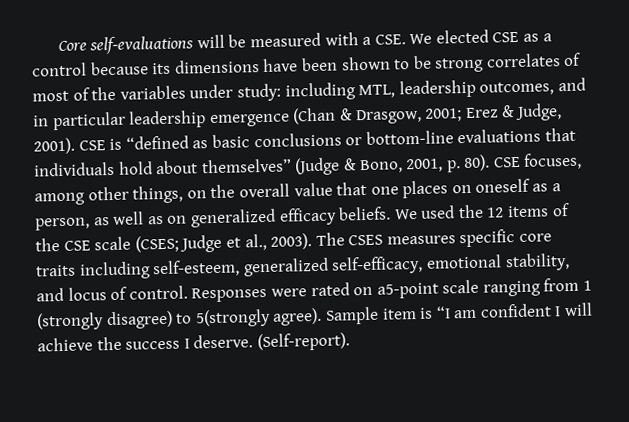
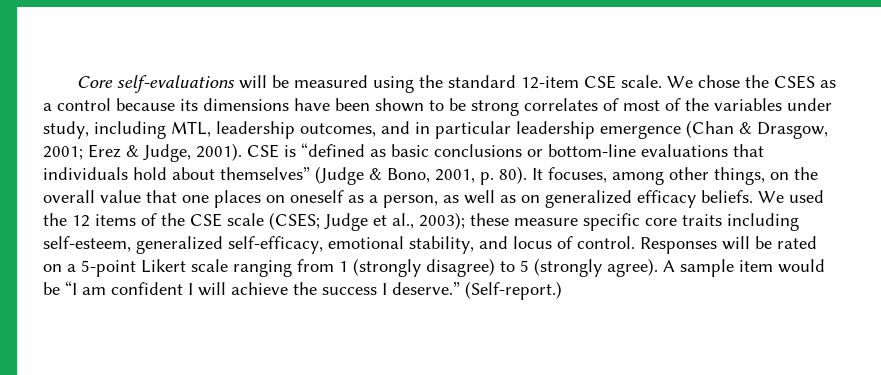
- Core self‐evaluations will be measured with a CSE. We elected CSE as a control because its dimensions have been shown to be strong correlates of most of the variables under study: including MTL, leadership outcomes, and in particular leadership emergence (Chan & Drasgow, 2001; Erez & Judge, 2001).
+ Core self‐evaluations will be measured using the standard 12-item CSE scale. We chose the CSES as a control because its dimensions have been shown to be strong correlates of most of the variables under study, including MTL, leadership outcomes, and in particular leadership emergence (Chan & Drasgow, 2001; Erez & Judge, 2001).
- CSE focuses, among other things, on the overall value that one places on oneself as a person, as well as on generalized efficacy beliefs.
+ It focuses, among other things, on the overall value that one places on oneself as a person, as well as on generalized efficacy beliefs.
- We used the 12 items of the CSE scale (CSES; Judge et al., 2003). The CSES measures specific core traits including self-esteem, generalized self-efficacy, emotional stability, and locus of control.
+ We used the 12 items of the CSE scale (CSES; Judge et al., 2003); these measure specific core traits including self-esteem, generalized self-efficacy, emotional stability, and locus of control.
- Responses were rated on a5-point scale ranging from 1 (strongly disagree) to 5(strongly agree). Sample item is “I am confident I will achieve the success I deserve. (Self-report).
+ Responses will be rated on a 5-point Likert scale ranging from 1 (strongly disagree) to 5 (strongly agree). A sample item would be “I am confident I will achieve the success I deserve.” (Self-report.)

